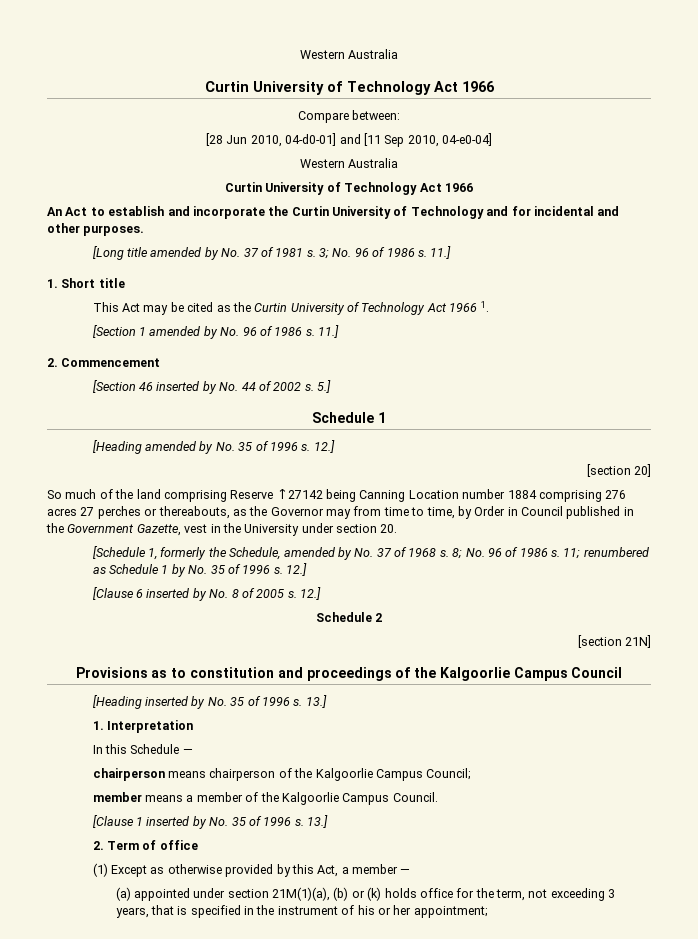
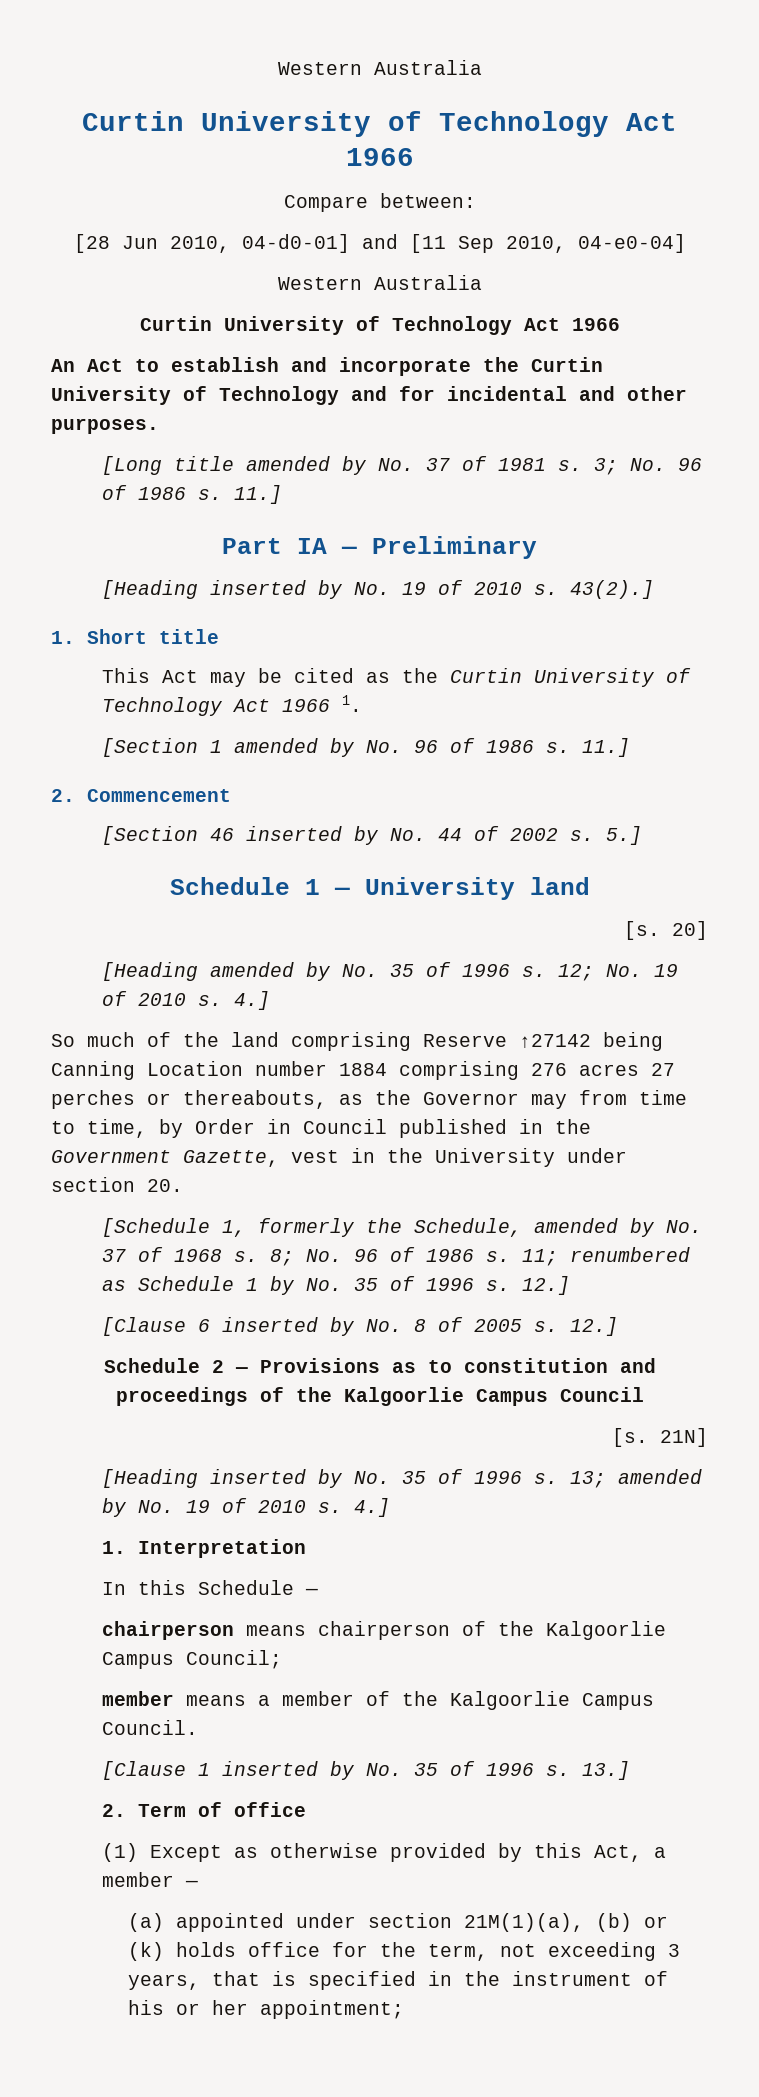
+ Part IA — Preliminary
+ [Heading inserted by No. 19 of 2010 s. 43(2).]
  5.]
- Schedule 1
+ Schedule 1 — University land
+ [s. 20]
- [Heading amended by No. 35 of 1996 s. 12.]
- [section 20]
+ [Heading amended by No. 35 of 1996 s. 12; No. 19 of 2010 s. 4.]
- Schedule 2
- [section 21N]
- Provisions as to constitution and proceedings of the Kalgoorlie Campus Council
+ Schedule 2 — Provisions as to constitution and proceedings of the Kalgoorlie Campus Council
+ [s. 21N]
- [Heading inserted by No. 35 of 1996 s. 13.]
+ [Heading inserted by No. 35 of 1996 s. 13; amended by No. 19 of 2010 s. 4.]

